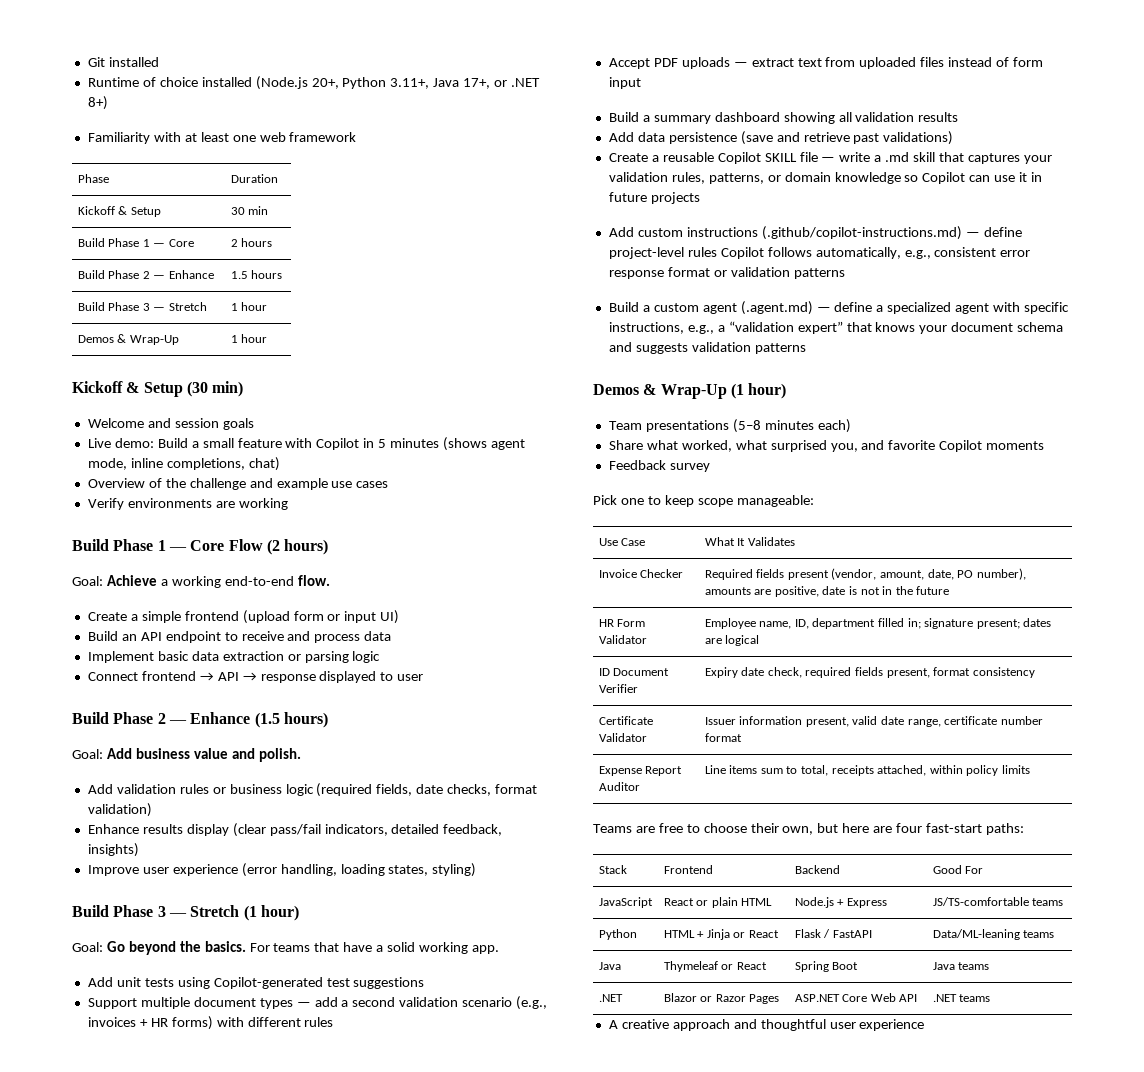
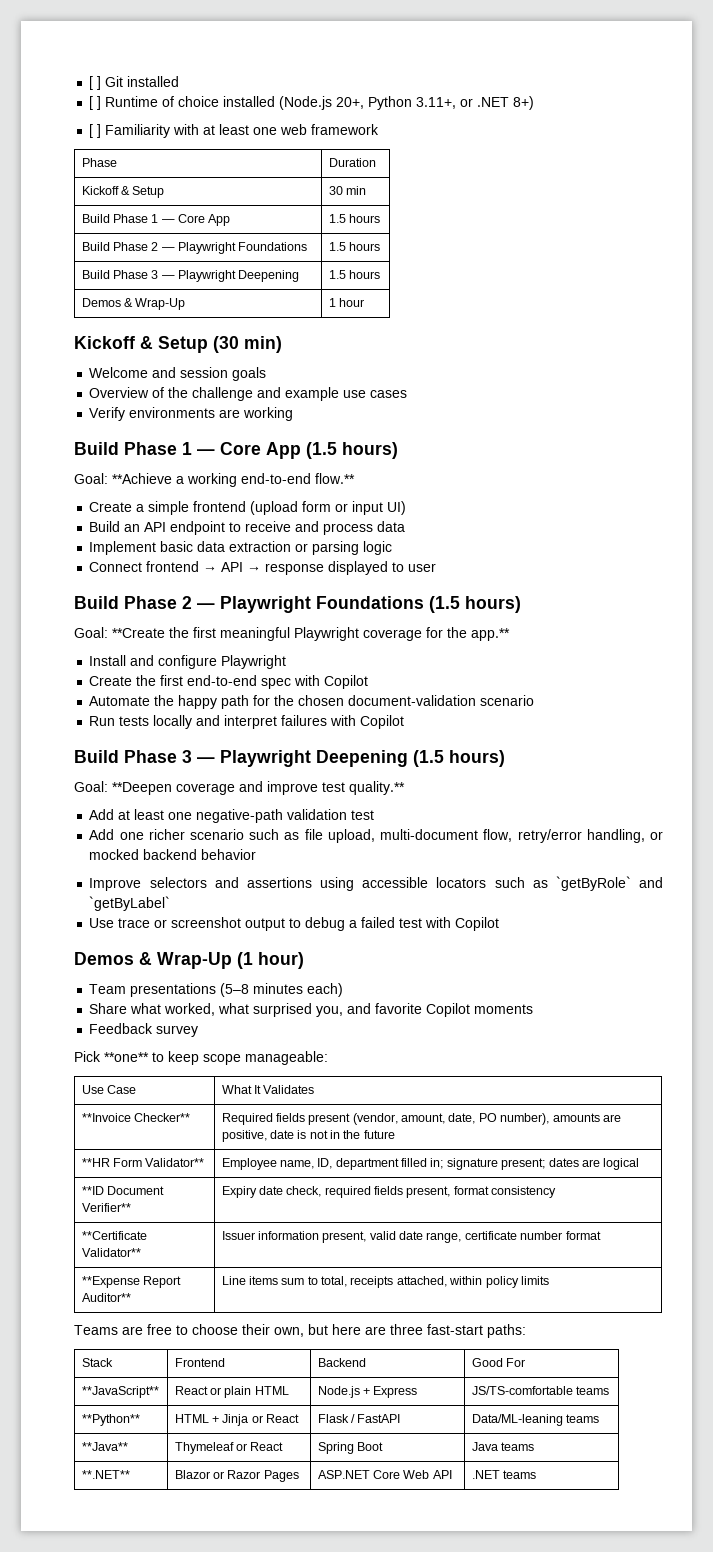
- Git installed
+ [ ] Git installed
- Runtime of choice installed (Node.js 20+, Python 3.11+, Java 17+, or .NET 8+)
+ [ ] Runtime of choice installed (Node.js 20+, Python 3.11+, or .NET 8+)
- Familiarity with at least one web framework
+ [ ] Familiarity with at least one web framework
- Build Phase 1 — Core | 2 hours
+ Build Phase 1 — Core App | 1.5 hours
- Build Phase 2 — Enhance | 1.5 hours
+ Build Phase 2 — Playwright Foundations | 1.5 hours
- Build Phase 3 — Stretch | 1 hour
+ Build Phase 3 — Playwright Deepening | 1.5 hours
- Live demo: Build a small feature with Copilot in 5 minutes (shows agent mode, inline completions, chat)
- Build Phase 1 — Core Flow (2 hours)
- Goal: Achieve a working end-to-end flow.
+ Build Phase 1 — Core App (1.5 hours)
+ Goal: **Achieve a working end-to-end flow.**
- Build Phase 2 — Enhance (1.5 hours)
- Goal: Add business value and polish.
- Add validation rules or business logic (required fields, date checks, format validation)
- Enhance results display (clear pass/fail indicators, detailed feedback, insights)
- Improve user experience (error handling, loading states, styling)
- Build Phase 3 — Stretch (1 hour)
- Goal: Go beyond the basics. For teams that have a solid working app.
- Add unit tests using Copilot-generated test suggestions
- Support multiple document types — add a second validation scenario (e.g., invoices + HR forms) with different rules
- Accept PDF uploads — extract text from uploaded files instead of form input
- Build a summary dashboard showing all validation results
- Add data persistence (save and retrieve past validations)
- Create a reusable Copilot SKILL file — write a .md skill that captures your validation rules, patterns, or domain knowledge so Copilot can use it in future projects
- Add custom instructions (.github/copilot-instructions.md) — define project-level rules Copilot follows automatically, e.g., consistent error response format or validation patterns
- Build a custom agent (.agent.md) — define a specialized agent with specific instructions, e.g., a “validation expert” that knows your document schema and suggests validation patterns
+ Build Phase 2 — Playwright Foundations (1.5 hours)
+ Goal: **Create the first meaningful Playwright coverage for the app.**
+ Install and configure Playwright
+ Create the first end-to-end spec with Copilot
+ Automate the happy path for the chosen document-validation scenario
+ Run tests locally and interpret failures with Copilot
+ Build Phase 3 — Playwright Deepening (1.5 hours)
+ Goal: **Deepen coverage and improve test quality.**
+ Add at least one negative-path validation test
+ Add one richer scenario such as file upload, multi-document flow, retry/error handling, or mocked backend behavior
+ Improve selectors and assertions using accessible locators such as `getByRole` and `getByLabel`
+ Use trace or screenshot output to debug a failed test with Copilot
- Pick one to keep scope manageable:
+ Pick **one** to keep scope manageable:
- Invoice Checker | Required fields present (vendor, amount, date, PO number), amounts are positive, date is not in the future
+ **Invoice Checker** | Required fields present (vendor, amount, date, PO number), amounts are positive, date is not in the future
- HR Form Validator | Employee name, ID, department filled in; signature present; dates are logical
+ **HR Form Validator** | Employee name, ID, department filled in; signature present; dates are logical
- ID Document Verifier | Expiry date check, required fields present, format consistency
+ **ID Document Verifier** | Expiry date check, required fields present, format consistency
- Certificate Validator | Issuer information present, valid date range, certificate number format
+ **Certificate Validator** | Issuer information present, valid date range, certificate number format
- Expense Report Auditor | Line items sum to total, receipts attached, within policy limits
+ **Expense Report Auditor** | Line items sum to total, receipts attached, within policy limits
- Teams are free to choose their own, but here are four fast-start paths:
+ Teams are free to choose their own, but here are three fast-start paths:
- JavaScript | React or plain HTML | Node.js + Express | JS/TS-comfortable teams
+ **JavaScript** | React or plain HTML | Node.js + Express | JS/TS-comfortable teams
- Python | HTML + Jinja or React | Flask / FastAPI | Data/ML-leaning teams
+ **Python** | HTML + Jinja or React | Flask / FastAPI | Data/ML-leaning teams
- Java | Thymeleaf or React | Spring Boot | Java teams
+ **Java** | Thymeleaf or React | Spring Boot | Java teams
- .NET | Blazor or Razor Pages | ASP.NET Core Web API | .NET teams
+ **.NET** | Blazor or Razor Pages | ASP.NET Core Web API | .NET teams
- A creative approach and thoughtful user experience

